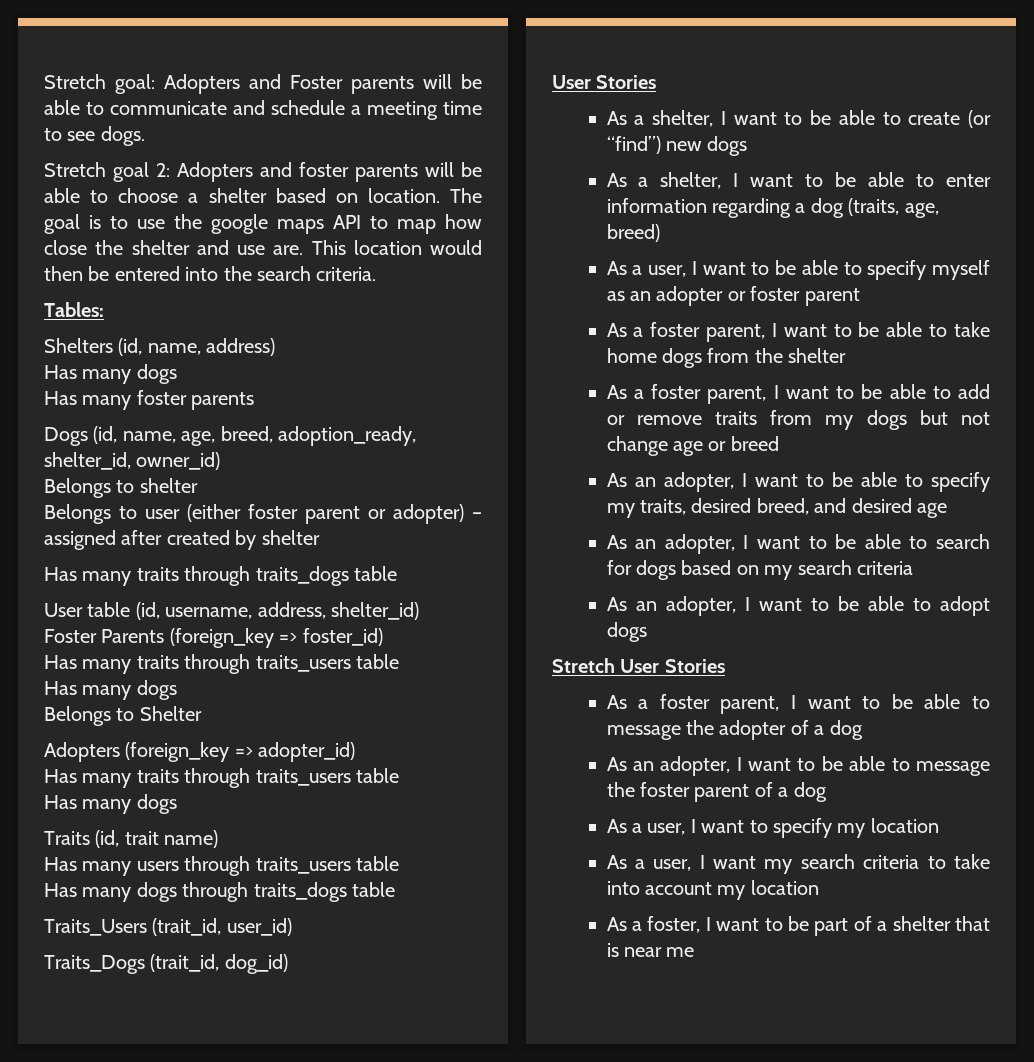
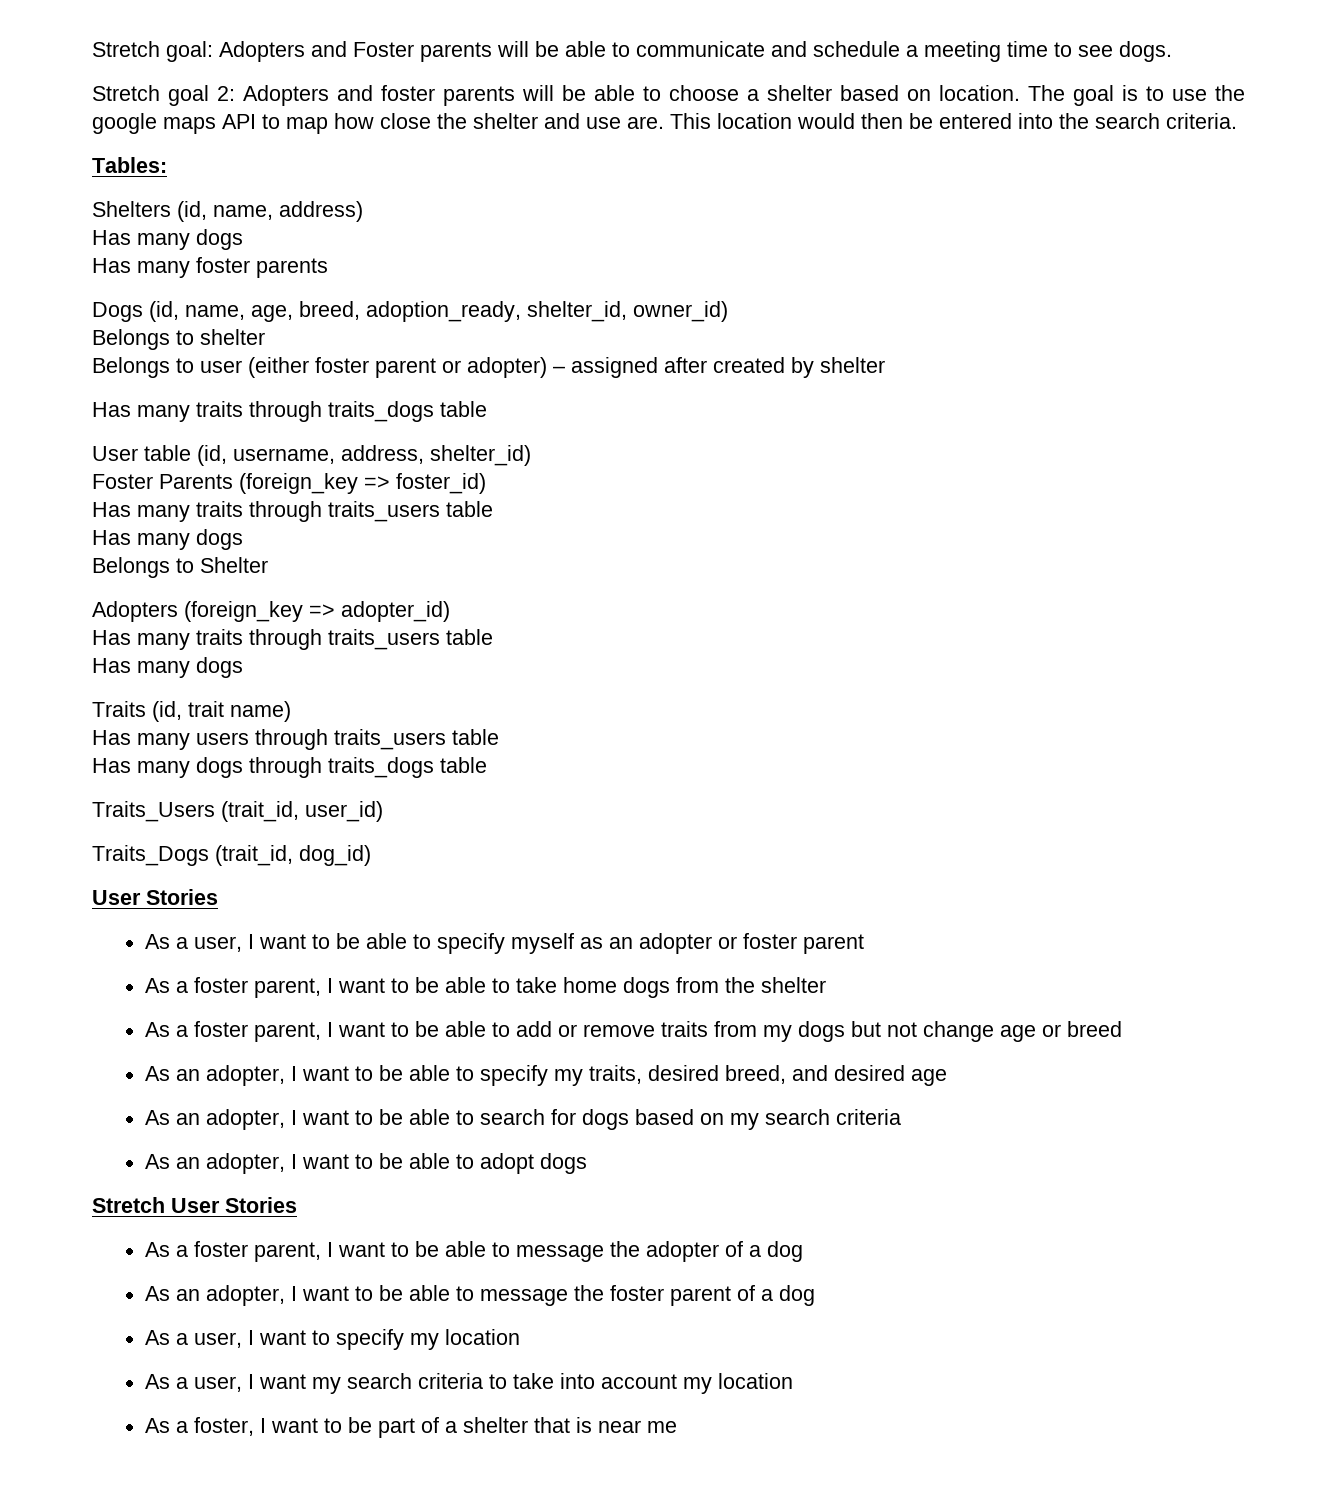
- As a shelter, I want to be able to create (or “find”) new dogs
- As a shelter, I want to be able to enter information regarding a dog (traits, age, breed)

